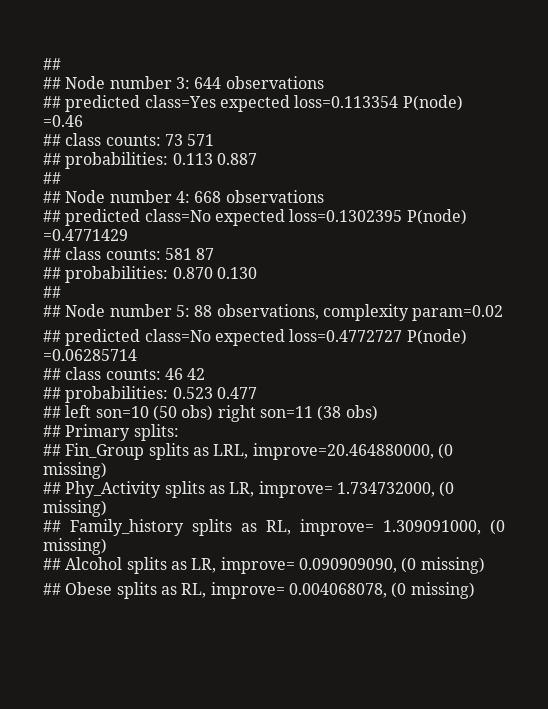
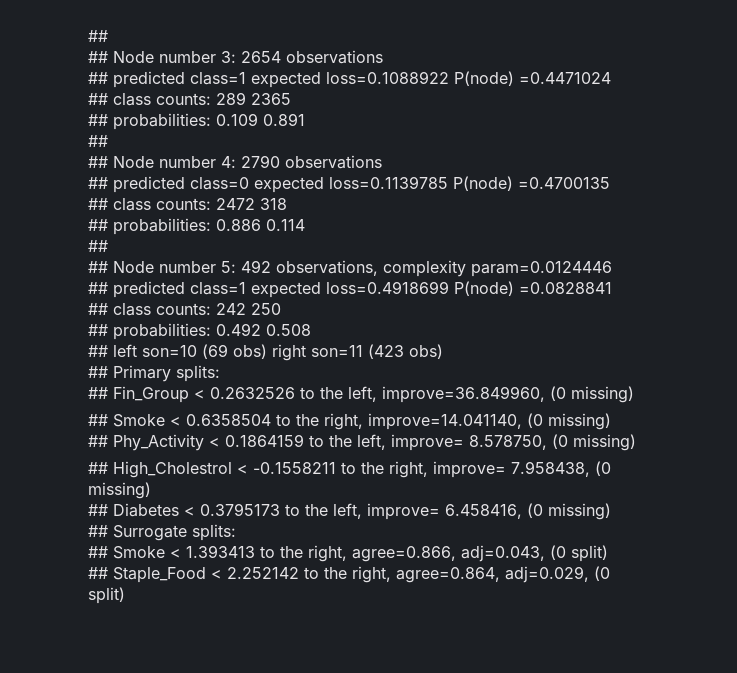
- ## Node number 3: 644 observations
- ## predicted class=Yes expected loss=0.113354 P(node) =0.46
- ## class counts: 73 571
- ## probabilities: 0.113 0.887
+ ## Node number 3: 2654 observations
+ ## predicted class=1 expected loss=0.1088922 P(node) =0.4471024
+ ## class counts: 289 2365
+ ## probabilities: 0.109 0.891
- ## Node number 4: 668 observations
- ## predicted class=No expected loss=0.1302395 P(node) =0.4771429
- ## class counts: 581 87
- ## probabilities: 0.870 0.130
+ ## Node number 4: 2790 observations
+ ## predicted class=0 expected loss=0.1139785 P(node) =0.4700135
+ ## class counts: 2472 318
+ ## probabilities: 0.886 0.114
- ## Node number 5: 88 observations, complexity param=0.02
- ## predicted class=No expected loss=0.4772727 P(node) =0.06285714
- ## class counts: 46 42
- ## probabilities: 0.523 0.477
+ ## Node number 5: 492 observations, complexity param=0.0124446
+ ## predicted class=1 expected loss=0.4918699 P(node) =0.0828841
+ ## class counts: 242 250
+ ## probabilities: 0.492 0.508
- ## left son=10 (50 obs) right son=11 (38 obs)
+ ## left son=10 (69 obs) right son=11 (423 obs)
- ## Fin_Group splits as LRL, improve=20.464880000, (0 missing)
- ## Phy_Activity splits as LR, improve= 1.734732000, (0 missing)
- ## Family_history splits as RL, improve= 1.309091000, (0 missing)
- ## Alcohol splits as LR, improve= 0.090909090, (0 missing)
- ## Obese splits as RL, improve= 0.004068078, (0 missing)
+ ## Fin_Group < 0.2632526 to the left, improve=36.849960, (0 missing)
+ ## Smoke < 0.6358504 to the right, improve=14.041140, (0 missing)
+ ## Phy_Activity < 0.1864159 to the left, improve= 8.578750, (0 missing)
+ ## High_Cholestrol < -0.1558211 to the right, improve= 7.958438, (0 missing)
+ ## Diabetes < 0.3795173 to the left, improve= 6.458416, (0 missing)
+ ## Surrogate splits:
+ ## Smoke < 1.393413 to the right, agree=0.866, adj=0.043, (0 split)
+ ## Staple_Food < 2.252142 to the right, agree=0.864, adj=0.029, (0 split)

